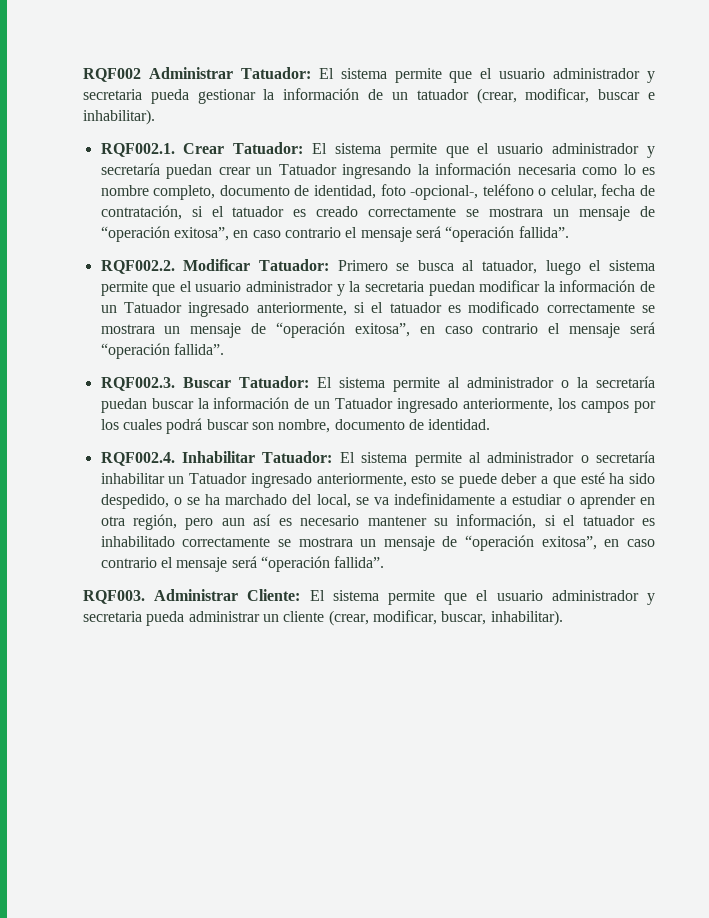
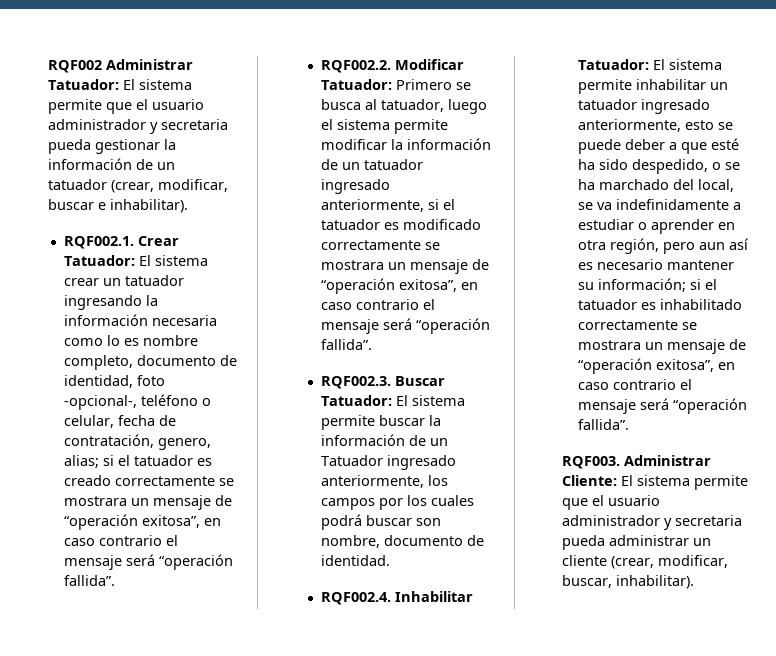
- RQF002.1. Crear Tatuador: El sistema permite que el usuario administrador y secretaría puedan crear un Tatuador ingresando la información necesaria como lo es nombre completo, documento de identidad, foto -opcional-, teléfono o celular, fecha de contratación, si el tatuador es creado correctamente se mostrara un mensaje de “operación exitosa”, en caso contrario el mensaje será “operación fallida”.
+ RQF002.1. Crear Tatuador: El sistema crear un tatuador ingresando la información necesaria como lo es nombre completo, documento de identidad, foto -opcional-, teléfono o celular, fecha de contratación, genero, alias; si el tatuador es creado correctamente se mostrara un mensaje de “operación exitosa”, en caso contrario el mensaje será “operación fallida”.
- RQF002.2. Modificar Tatuador: Primero se busca al tatuador, luego el sistema permite que el usuario administrador y la secretaria puedan modificar la información de un Tatuador ingresado anteriormente, si el tatuador es modificado correctamente se mostrara un mensaje de “operación exitosa”, en caso contrario el mensaje será “operación fallida”.
+ RQF002.2. Modificar Tatuador: Primero se busca al tatuador, luego el sistema permite modificar la información de un tatuador ingresado anteriormente, si el tatuador es modificado correctamente se mostrara un mensaje de “operación exitosa”, en caso contrario el mensaje será “operación fallida”.
- RQF002.3. Buscar Tatuador: El sistema permite al administrador o la secretaría puedan buscar la información de un Tatuador ingresado anteriormente, los campos por los cuales podrá buscar son nombre, documento de identidad.
+ RQF002.3. Buscar Tatuador: El sistema permite buscar la información de un Tatuador ingresado anteriormente, los campos por los cuales podrá buscar son nombre, documento de identidad.
- El sistema permite al administrador o secretaría inhabilitar un Tatuador ingresado anteriormente, esto se puede deber a que esté ha sido despedido, o se ha marchado del local, se va indefinidamente a estudiar o aprender en otra región, pero aun así es necesario mantener su información, si el tatuador es inhabilitado correctamente se mostrara un mensaje de “operación exitosa”, en caso contrario el mensaje será “operación fallida”.
+ El sistema permite inhabilitar un tatuador ingresado anteriormente, esto se puede deber a que esté ha sido despedido, o se ha marchado del local, se va indefinidamente a estudiar o aprender en otra región, pero aun así es necesario mantener su información; si el tatuador es inhabilitado correctamente se mostrara un mensaje de “operación exitosa”, en caso contrario el mensaje será “operación fallida”.

